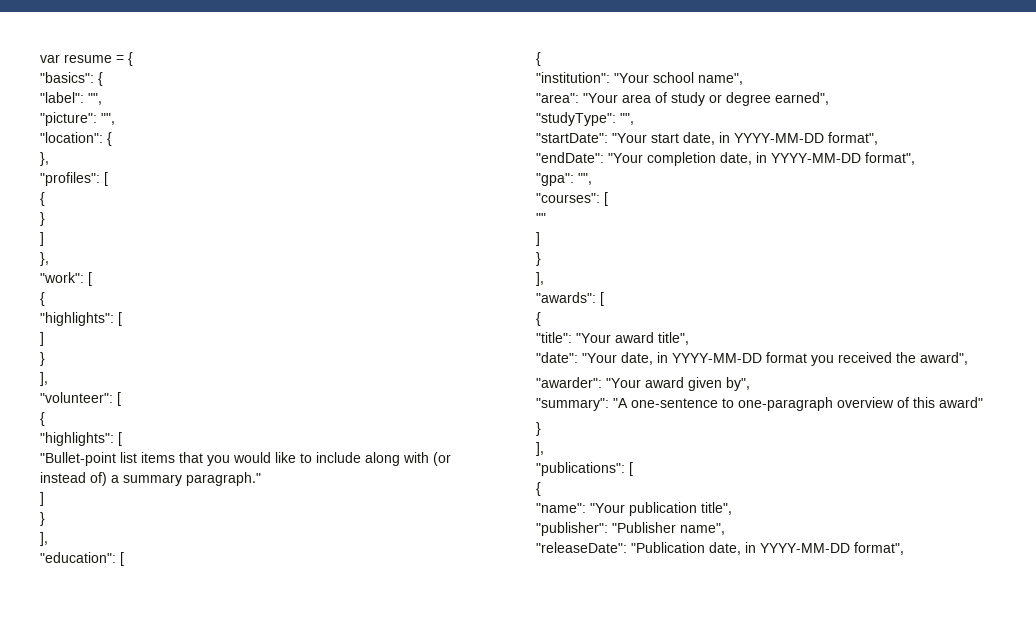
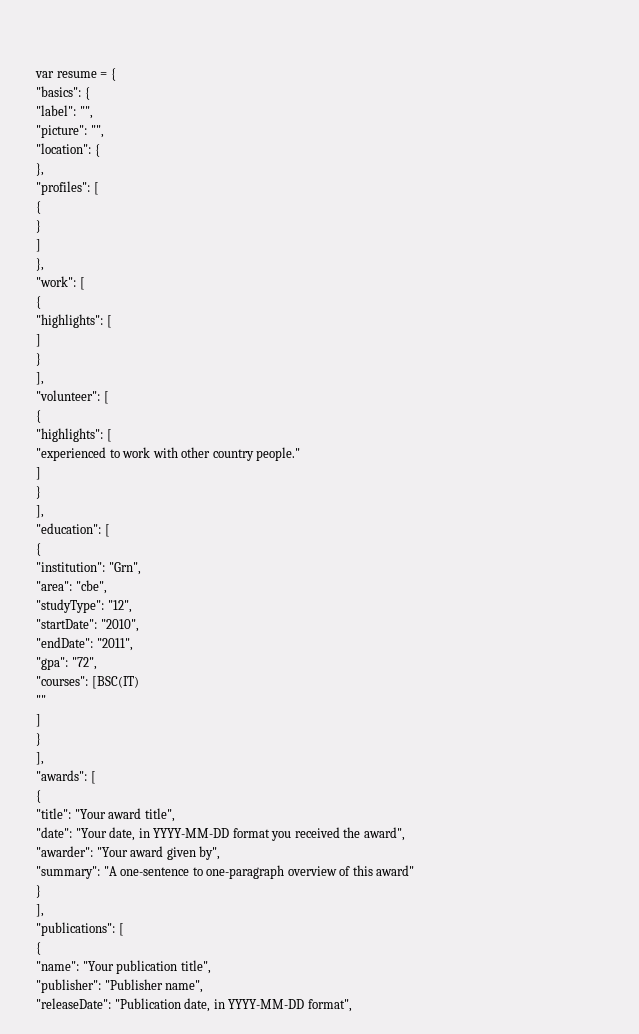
- "Bullet-point list items that you would like to include along with (or instead of) a summary paragraph."
+ "experienced to work with other country people."
- "institution": "Your school name",
- "area": "Your area of study or degree earned",
+ "institution": "Grn",
+ "area": "cbe",
- "studyType": "",
+ "studyType": "12",
- "startDate": "Your start date, in YYYY-MM-DD format",
- "endDate": "Your completion date, in YYYY-MM-DD format",
+ "startDate": "2010",
+ "endDate": "2011",
- "gpa": "",
+ "gpa": "72",
- "courses": [
+ "courses": [BSC(IT)

